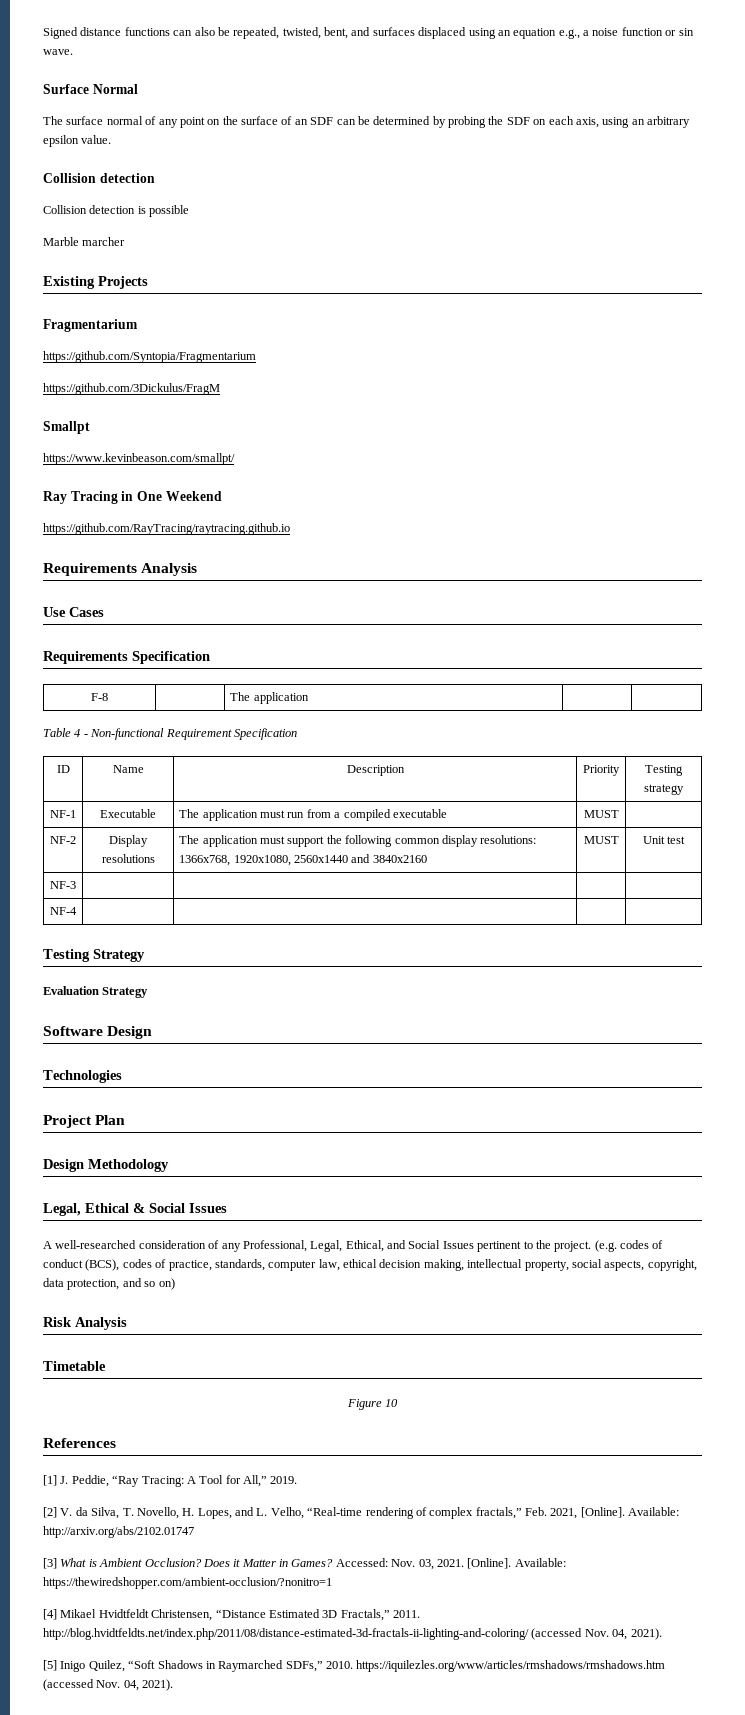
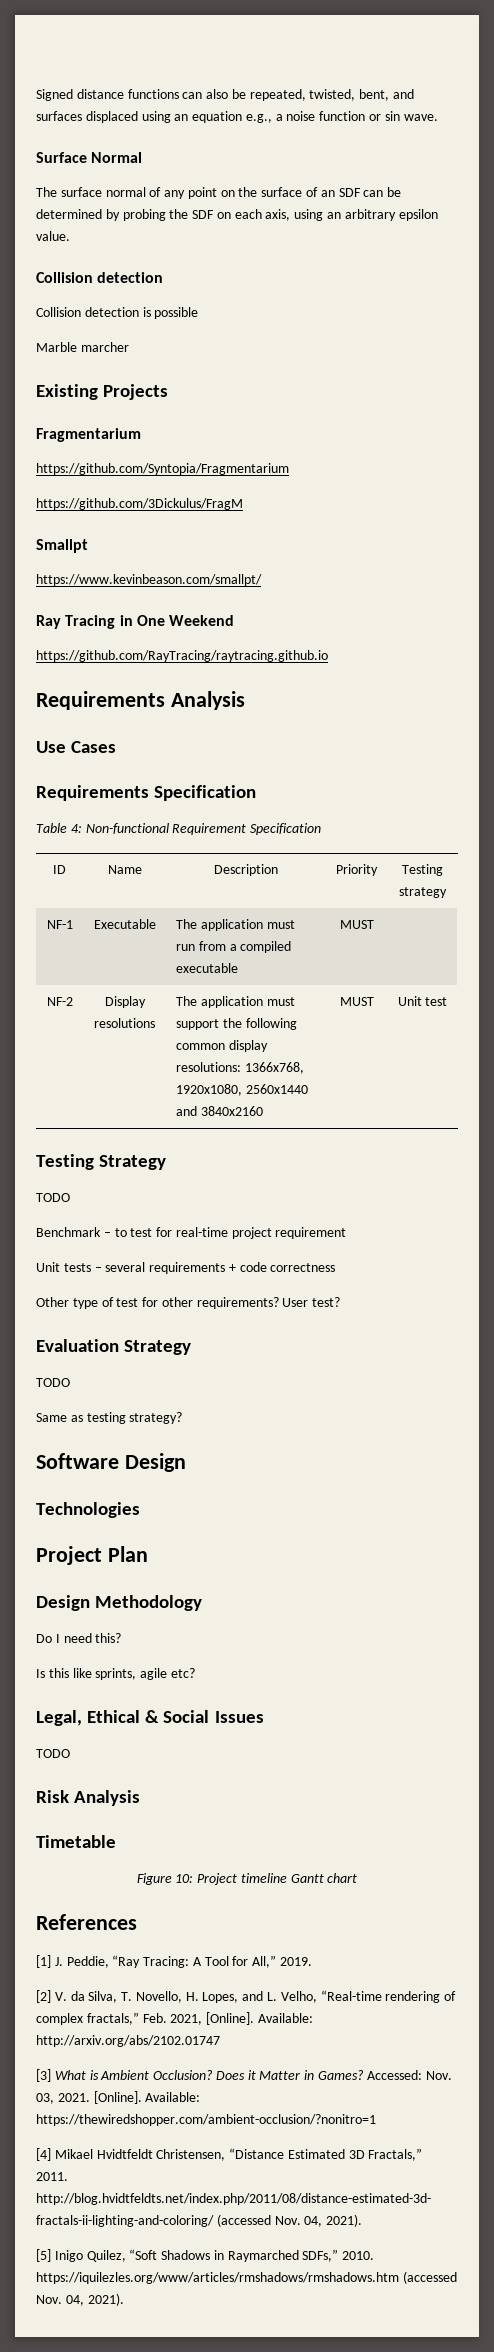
- F-8 | | The application | |
- Table 4 - Non-functional Requirement Specification
+ Table 4: Non-functional Requirement Specification
- NF-3 | | | |
- NF-4 | | | |
  Testing Strategy
+ TODO
+ Benchmark – to test for real-time project requirement
+ Unit tests – several requirements + code correctness
+ Other type of test for other requirements? User test?
  Evaluation Strategy
+ TODO
+ Same as testing strategy?
+ Do I need this?
+ Is this like sprints, agile etc?
  Legal, Ethical & Social Issues
- A well-researched consideration of any Professional, Legal, Ethical, and Social Issues pertinent to the project. (e.g. codes of conduct (BCS), codes of practice, standards, computer law, ethical decision making, intellectual property, social aspects, copyright, data protection, and so on)
+ TODO
- Figure 10
+ Figure 10: Project timeline Gantt chart

